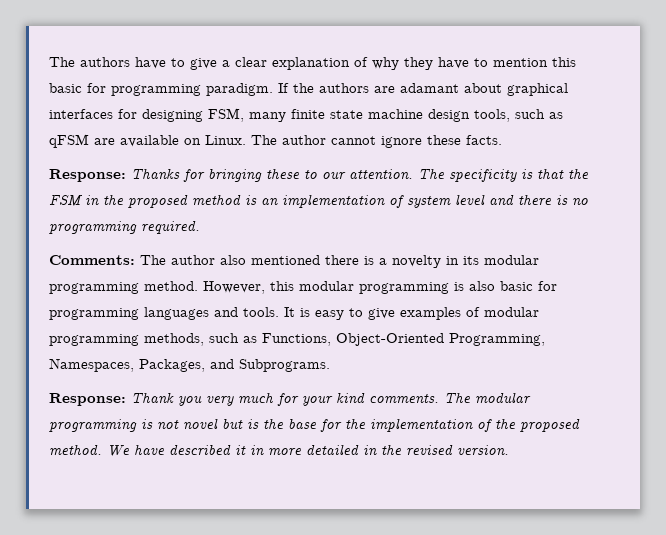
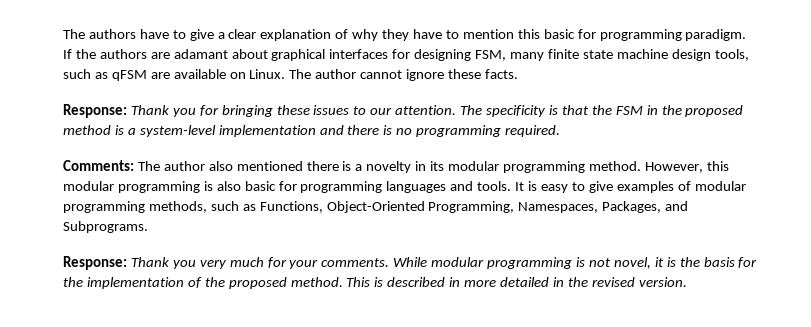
- Response: Thanks for bringing these to our attention.
+ Response: Thank you for bringing these issues to our attention.
- The specificity is that the FSM in the proposed method is an implementation of system level and there is no programming required.
+ The specificity is that the FSM in the proposed method is a system-level implementation and there is no programming required.
- Response: Thank you very much for your kind comments. The modular programming is not novel but is the base for the implementation of the proposed method.
+ Response: Thank you very much for your comments. While modular programming is not novel, it is the basis for the implementation of the proposed method.
- We have described it in more detailed in the revised version.
+ This is described in more detailed in the revised version.

